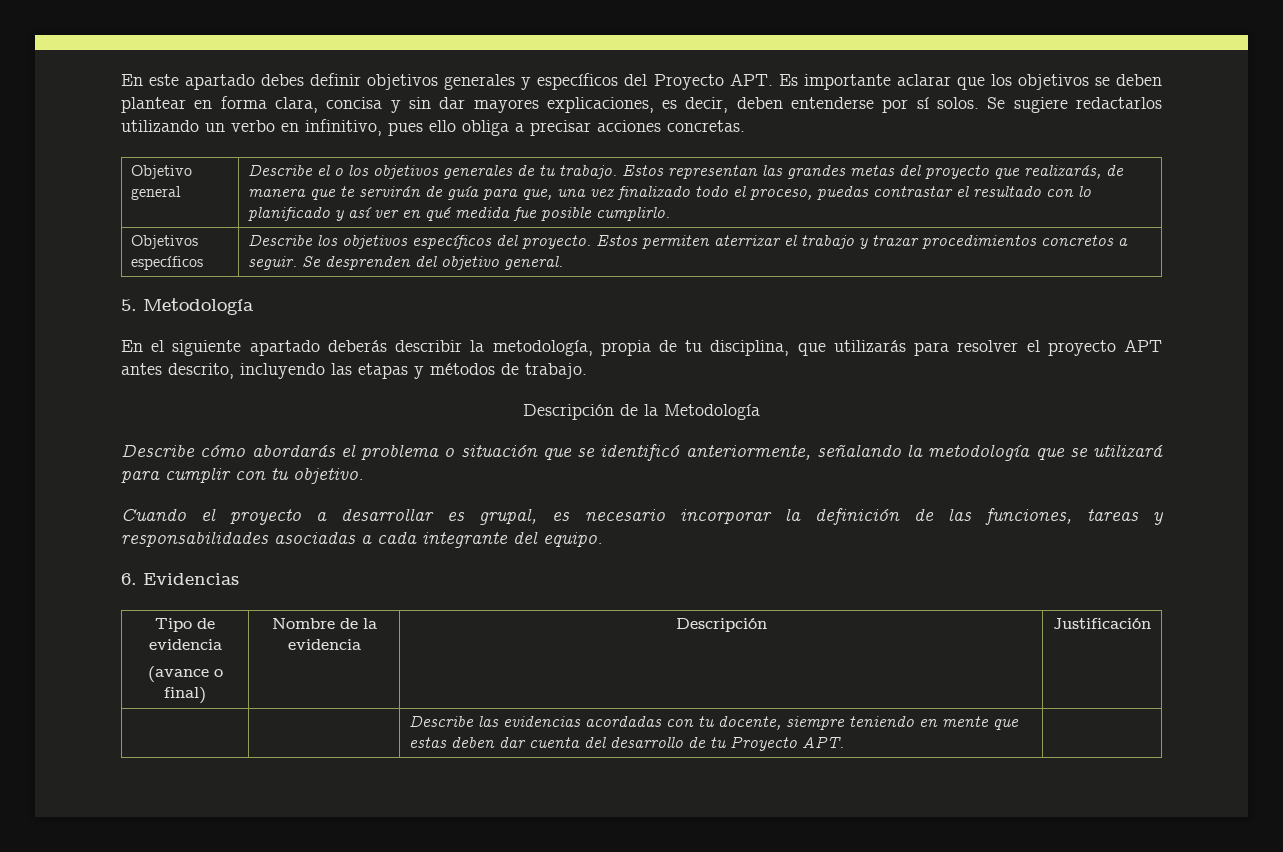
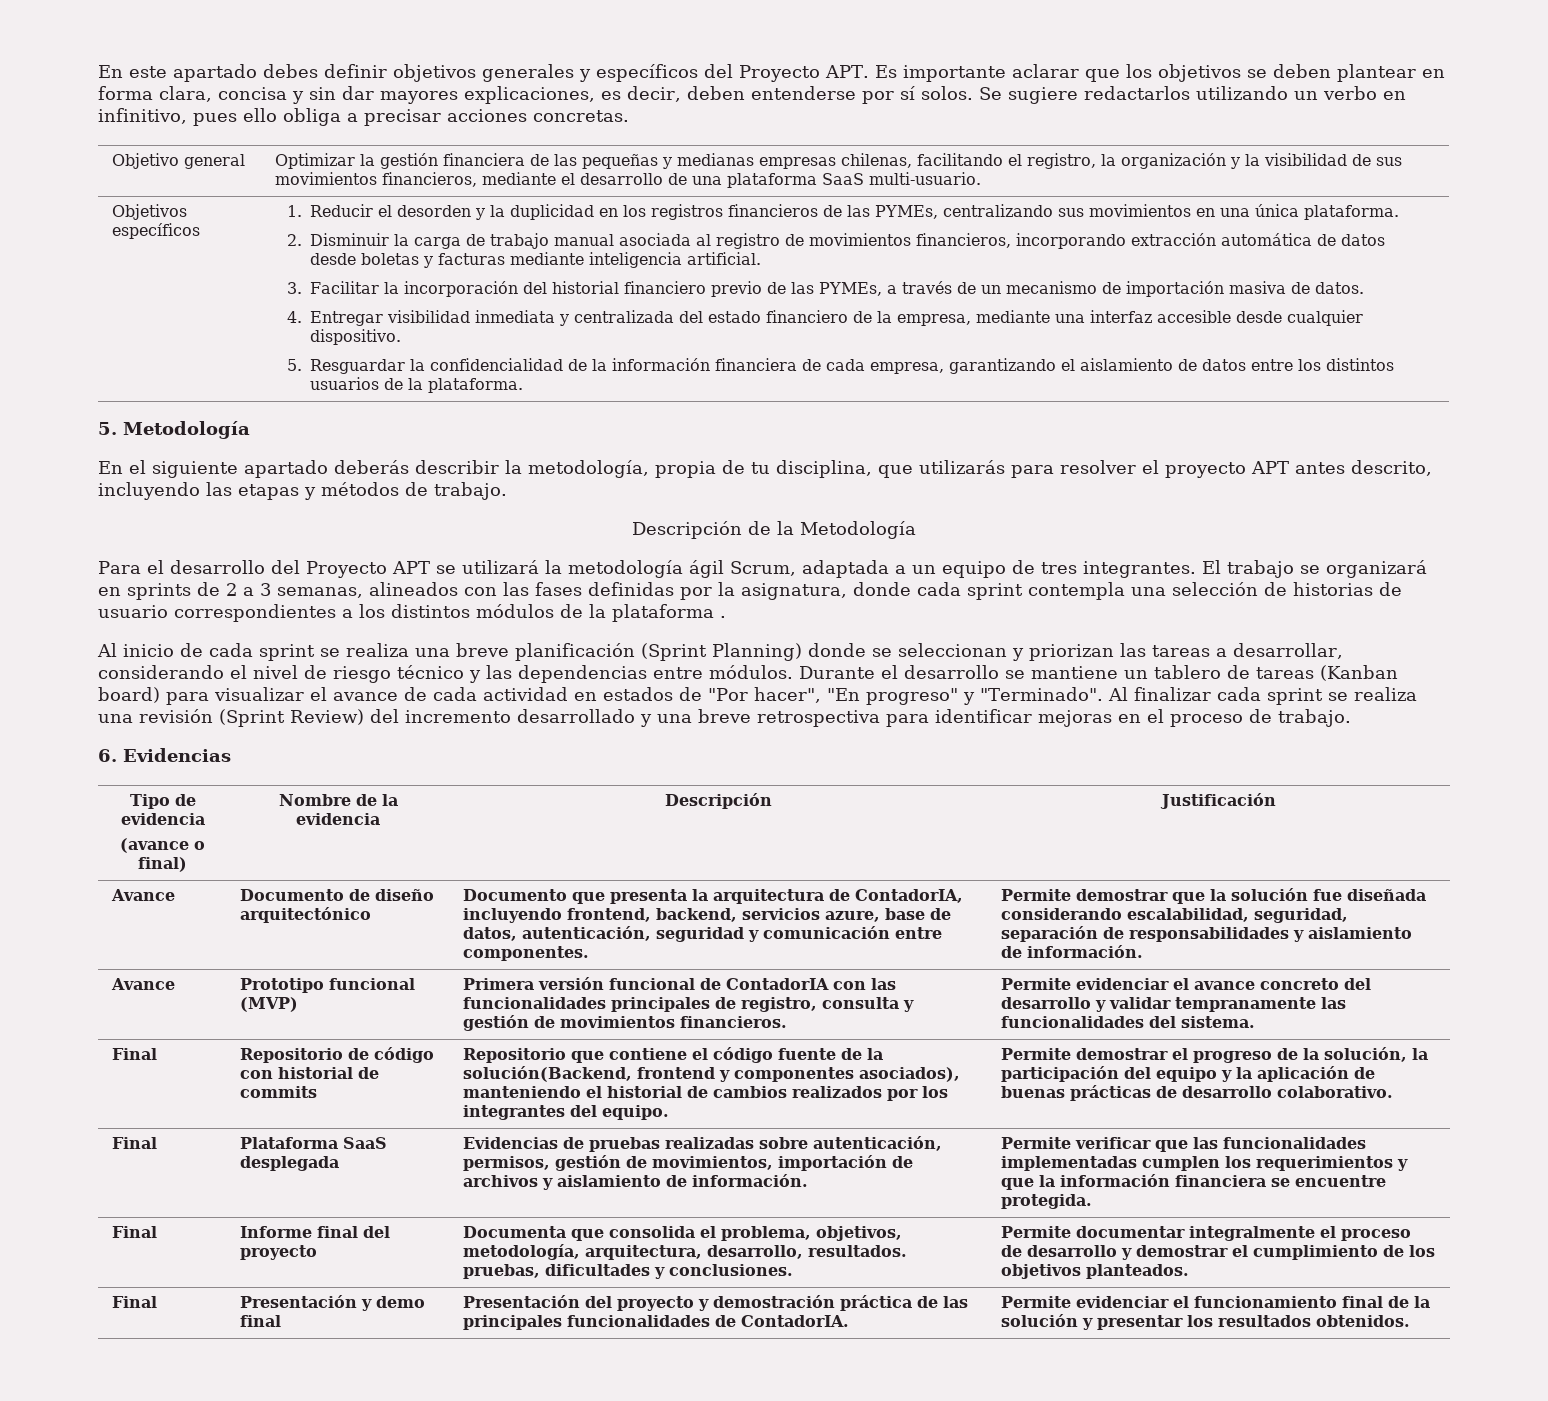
- Describe el o los objetivos generales de tu trabajo. Estos representan las grandes metas del proyecto que realizarás, de manera que te servirán de guía para que, una vez finalizado todo el proceso, puedas contrastar el resultado con lo planificado y así ver en qué medida fue posible cumplirlo.
- Objetivos específicos | Describe los objetivos específicos del proyecto. Estos permiten aterrizar el trabajo y trazar procedimientos concretos a seguir. Se desprenden del objetivo general.
+ Optimizar la gestión financiera de las pequeñas y medianas empresas chilenas, facilitando el registro, la organización y la visibilidad de sus movimientos financieros, mediante el desarrollo de una plataforma SaaS multi-usuario.
+ Objetivos específicos | 1. Reducir el desorden y la duplicidad en los registros financieros de las PYMEs, centralizando sus movimientos en una única plataforma.
+ 2. Disminuir la carga de trabajo manual asociada al registro de movimientos financieros, incorporando extracción automática de datos desde boletas y facturas mediante inteligencia artificial.
+ 3. Facilitar la incorporación del historial financiero previo de las PYMEs, a través de un mecanismo de importación masiva de datos.
+ 4. Entregar visibilidad inmediata y centralizada del estado financiero de la empresa, mediante una interfaz accesible desde cualquier dispositivo.
+ 5. Resguardar la confidencialidad de la información financiera de cada empresa, garantizando el aislamiento de datos entre los distintos usuarios de la plataforma.
- Describe cómo abordarás el problema o situación que se identificó anteriormente, señalando la metodología que se utilizará para cumplir con tu objetivo.
- Cuando el proyecto a desarrollar es grupal, es necesario incorporar la definición de las funciones, tareas y responsabilidades asociadas a cada integrante del equipo.
+ Para el desarrollo del Proyecto APT se utilizará la metodología ágil Scrum, adaptada a un equipo de tres integrantes. El trabajo se organizará en sprints de 2 a 3 semanas, alineados con las fases definidas por la asignatura, donde cada sprint contempla una selección de historias de usuario correspondientes a los distintos módulos de la plataforma .
+ Al inicio de cada sprint se realiza una breve planificación (Sprint Planning) donde se seleccionan y priorizan las tareas a desarrollar, considerando el nivel de riesgo técnico y las dependencias entre módulos. Durante el desarrollo se mantiene un tablero de tareas (Kanban board) para visualizar el avance de cada actividad en estados de "Por hacer", "En progreso" y "Terminado". Al finalizar cada sprint se realiza una revisión (Sprint Review) del incremento desarrollado y una breve retrospectiva para identificar mejoras en el proceso de trabajo.
- Describe las evidencias acordadas con tu docente, siempre teniendo en mente que estas deben dar cuenta del desarrollo de tu Proyecto APT.
+ Avance | Documento de diseño arquitectónico | Documento que presenta la arquitectura de ContadorIA, incluyendo frontend, backend, servicios azure, base de datos, autenticación, seguridad y comunicación entre componentes. | Permite demostrar que la solución fue diseñada considerando escalabilidad, seguridad, separación de responsabilidades y aislamiento de información.
+ Avance | Prototipo funcional (MVP) | Primera versión funcional de ContadorIA con las funcionalidades principales de registro, consulta y gestión de movimientos financieros. | Permite evidenciar el avance concreto del desarrollo y validar tempranamente las funcionalidades del sistema.
+ Final | Repositorio de código con historial de commits | Repositorio que contiene el código fuente de la solución(Backend, frontend y componentes asociados), manteniendo el historial de cambios realizados por los integrantes del equipo. | Permite demostrar el progreso de la solución, la participación del equipo y la aplicación de buenas prácticas de desarrollo colaborativo.
+ Final | Plataforma SaaS desplegada | Evidencias de pruebas realizadas sobre autenticación, permisos, gestión de movimientos, importación de archivos y aislamiento de información. | Permite verificar que las funcionalidades implementadas cumplen los requerimientos y que la información financiera se encuentre protegida.
+ Final | Informe final del proyecto | Documenta que consolida el problema, objetivos, metodología, arquitectura, desarrollo, resultados. pruebas, dificultades y conclusiones. | Permite documentar integralmente el proceso de desarrollo y demostrar el cumplimiento de los objetivos planteados.
+ Final | Presentación y demo final | Presentación del proyecto y demostración práctica de las principales funcionalidades de ContadorIA. | Permite evidenciar el funcionamiento final de la solución y presentar los resultados obtenidos.

